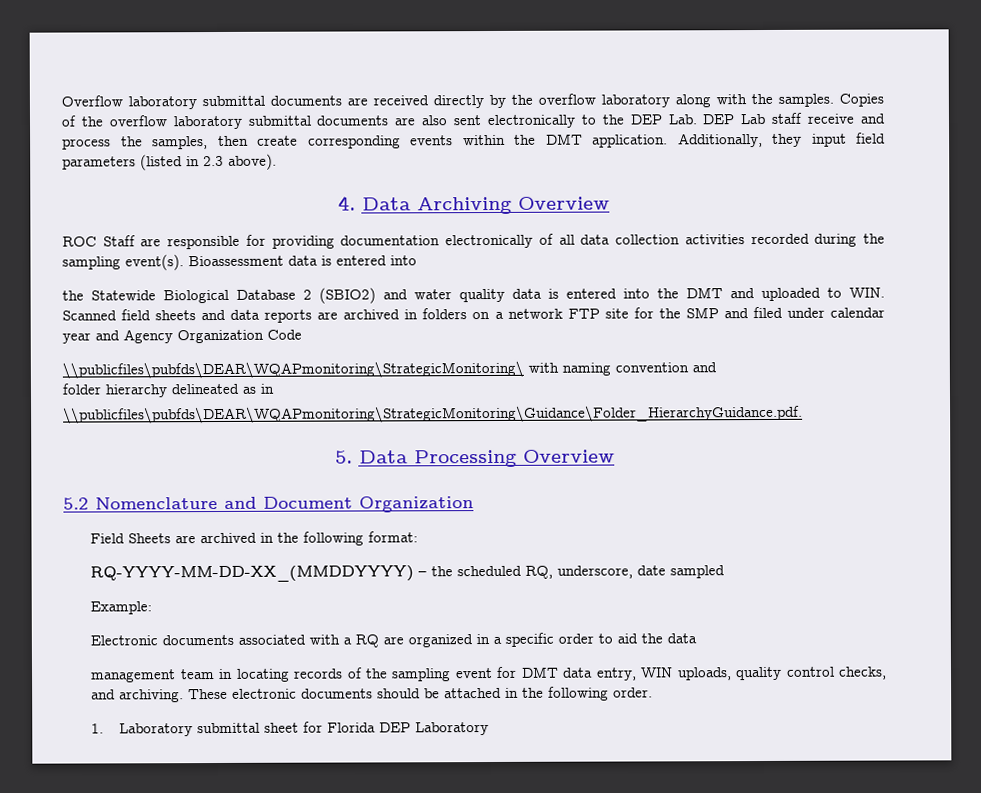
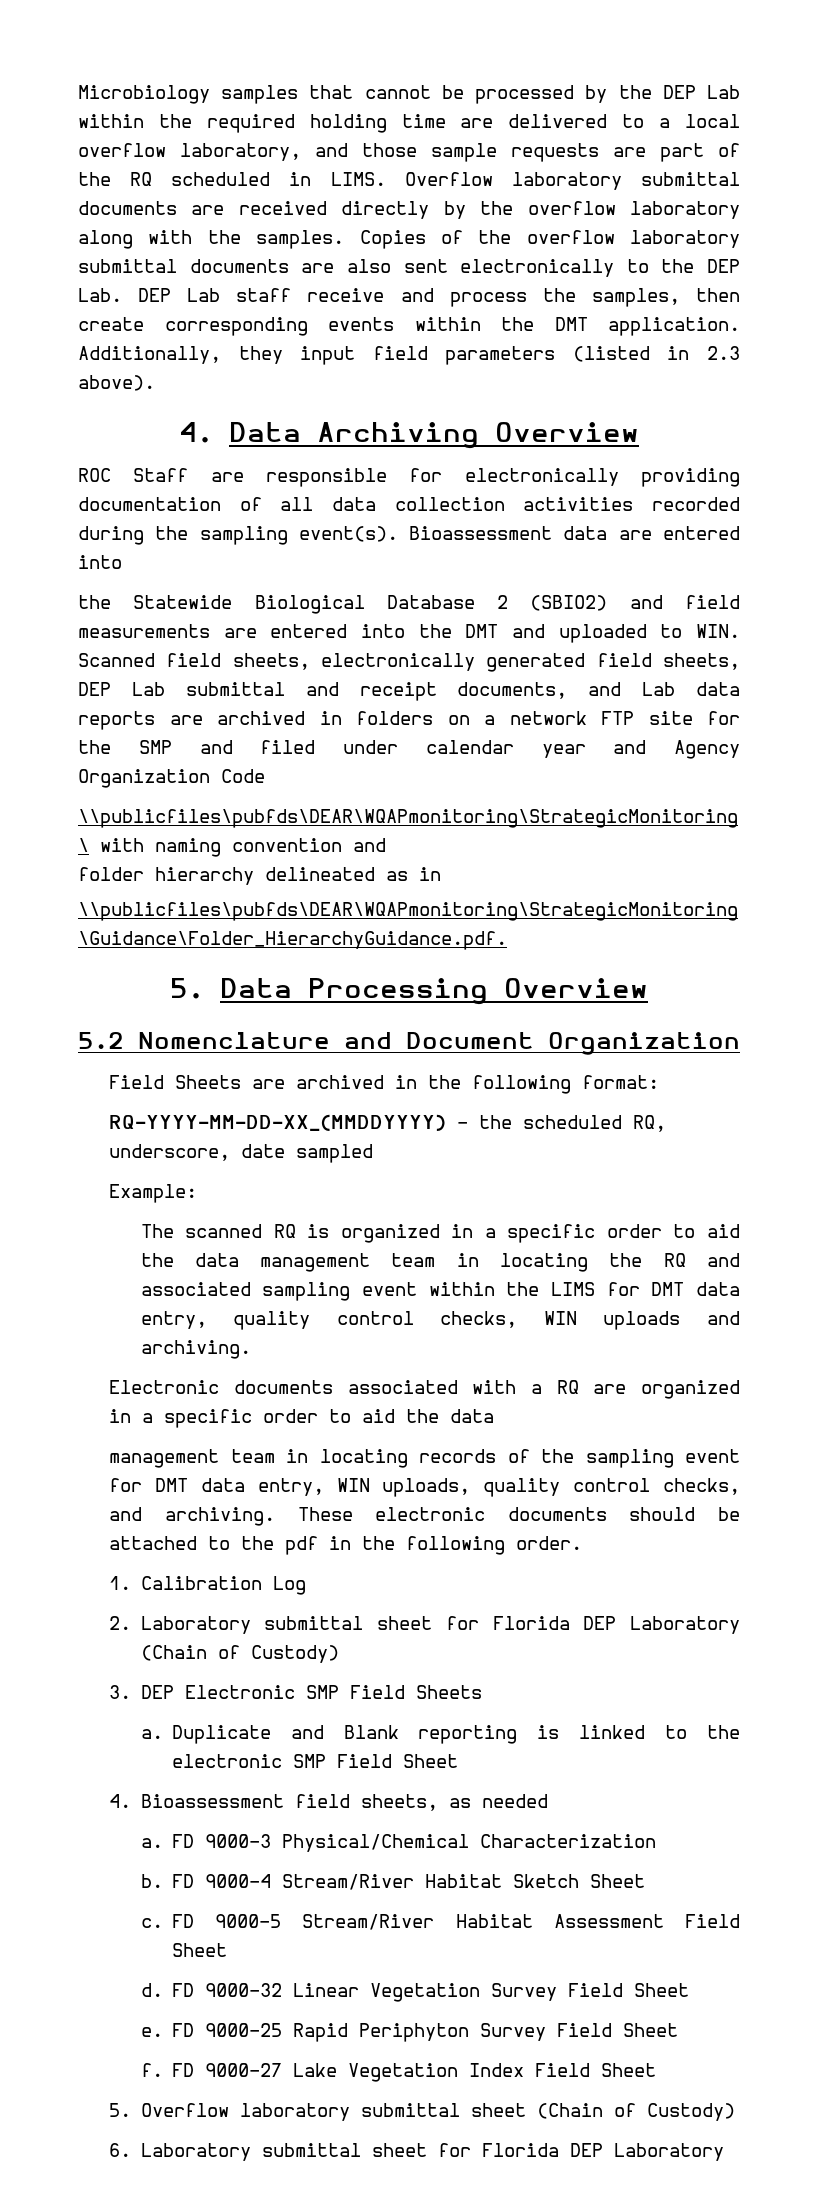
+ Microbiology samples that cannot be processed by the DEP Lab within the required holding time are delivered to a local overflow laboratory, and those sample requests are part of the RQ scheduled in LIMS.
- ROC Staff are responsible for providing documentation electronically of all data collection activities recorded during the sampling event(s).
+ ROC Staff are responsible for electronically providing documentation of all data collection activities recorded during the sampling event(s).
- Bioassessment data is entered into
+ Bioassessment data are entered into
- the Statewide Biological Database 2 (SBIO2) and water quality data is entered into the DMT and uploaded to WIN. Scanned field sheets and data reports are archived in folders on a network FTP site for the SMP and filed under calendar year and Agency Organization Code
+ the Statewide Biological Database 2 (SBIO2) and field measurements are entered into the DMT and uploaded to WIN. Scanned field sheets, electronically generated field sheets, DEP Lab submittal and receipt documents, and Lab data reports are archived in folders on a network FTP site for the SMP and filed under calendar year and Agency Organization Code
+ The scanned RQ is organized in a specific order to aid the data management team in locating the RQ and associated sampling event within the LIMS for DMT data entry, quality control checks, WIN uploads and archiving.
- These electronic documents should be attached in the following order.
+ These electronic documents should be attached to the pdf in the following order.
- 1. Laboratory submittal sheet for Florida DEP Laboratory
+ 1. Calibration Log
+ 2. Laboratory submittal sheet for Florida DEP Laboratory (Chain of Custody)
+ 3. DEP Electronic SMP Field Sheets
+ a. Duplicate and Blank reporting is linked to the electronic SMP Field Sheet
+ 4. Bioassessment field sheets, as needed
+ a. FD 9000-3 Physical/Chemical Characterization
+ b. FD 9000-4 Stream/River Habitat Sketch Sheet
+ c. FD 9000-5 Stream/River Habitat Assessment Field Sheet
+ d. FD 9000-32 Linear Vegetation Survey Field Sheet
+ e. FD 9000-25 Rapid Periphyton Survey Field Sheet
+ f. FD 9000-27 Lake Vegetation Index Field Sheet
+ 5. Overflow laboratory submittal sheet (Chain of Custody)
+ 6. Laboratory submittal sheet for Florida DEP Laboratory

